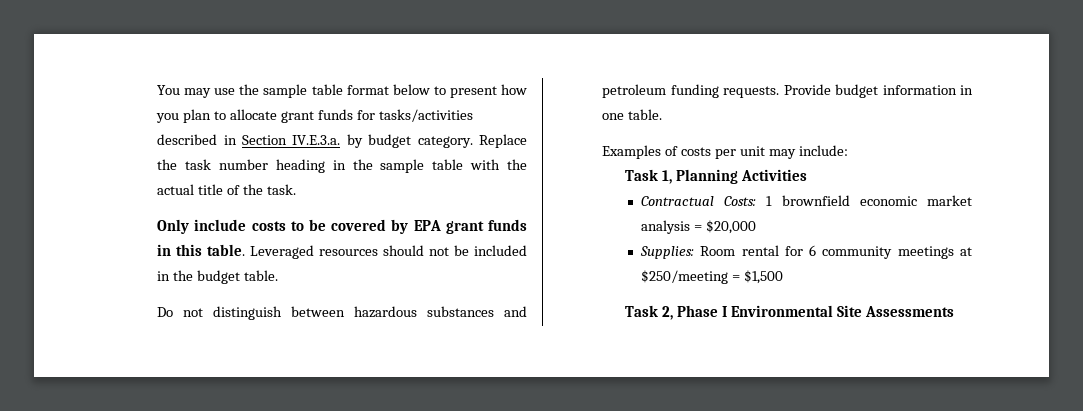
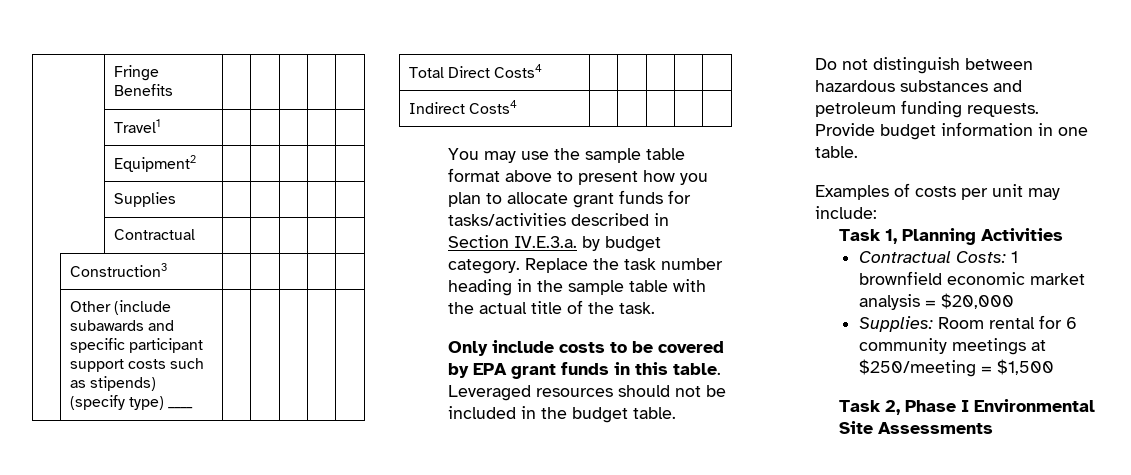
+ | Fringe Benefits | | | | |
+ | Travel1 | | | | |
+ | Equipment2 | | | | |
+ | Supplies | | | | |
+ | Contractual | | | | |
+ | Construction3 | | | | |
+ | Other (include subawards and specific participant support costs such as stipends) (specify type) ____ | | | | |
+ Total Direct Costs4 | | | | |
+ Indirect Costs4 | | | | |
- You may use the sample table format below to present how you plan to allocate grant funds for tasks/activities described in Section IV.E.3.a. by budget category.
+ You may use the sample table format above to present how you plan to allocate grant funds for tasks/activities described in Section IV.E.3.a. by budget category.

